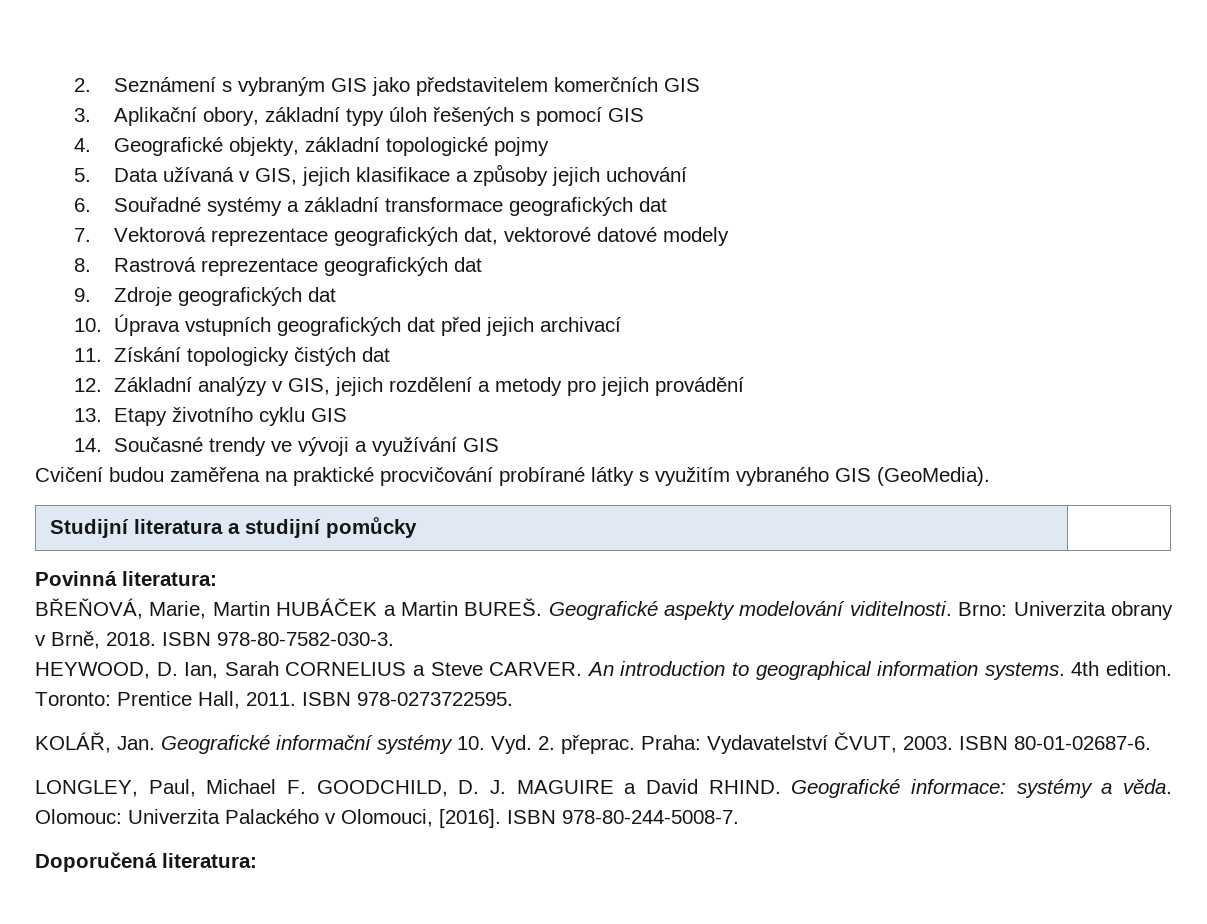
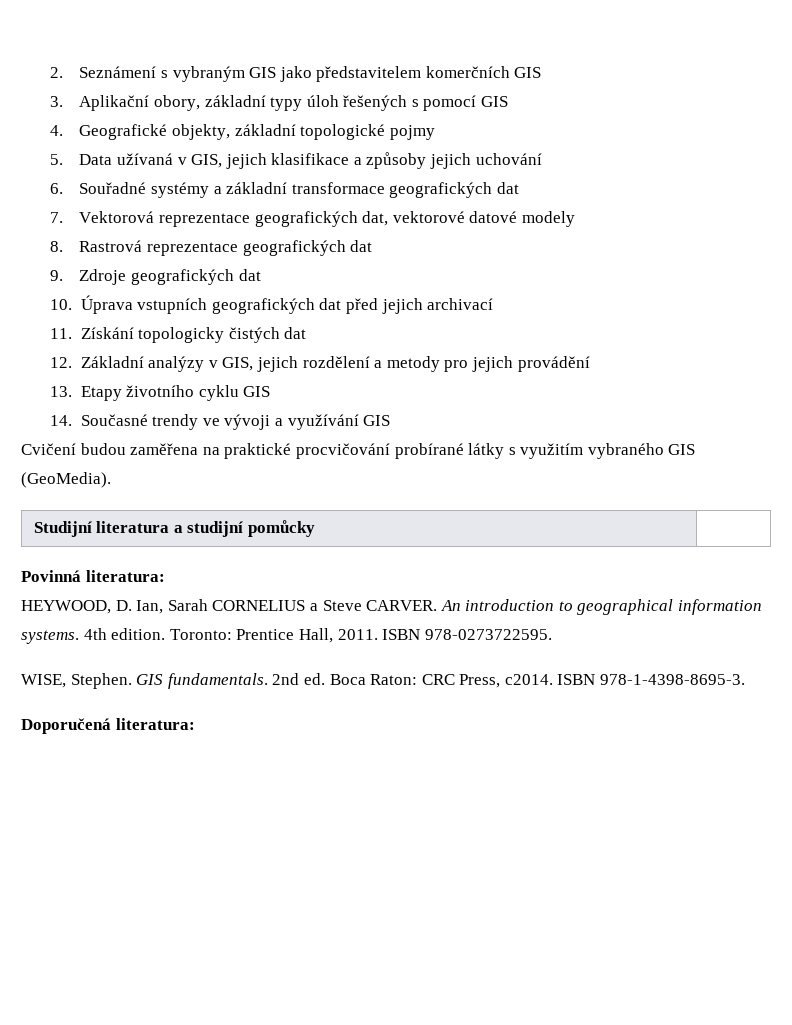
- BŘEŇOVÁ, Marie, Martin HUBÁČEK a Martin BUREŠ. Geografické aspekty modelování viditelnosti. Brno: Univerzita obrany v Brně, 2018. ISBN 978-80-7582-030-3.
- KOLÁŘ, Jan. Geografické informační systémy 10. Vyd. 2. přeprac. Praha: Vydavatelství ČVUT, 2003. ISBN 80-01-02687-6.
- LONGLEY, Paul, Michael F. GOODCHILD, D. J. MAGUIRE a David RHIND. Geografické informace: systémy a věda. Olomouc: Univerzita Palackého v Olomouci, [2016]. ISBN 978-80-244-5008-7.
+ WISE, Stephen. GIS fundamentals. 2nd ed. Boca Raton: CRC Press, c2014. ISBN 978-1-4398-8695-3.

